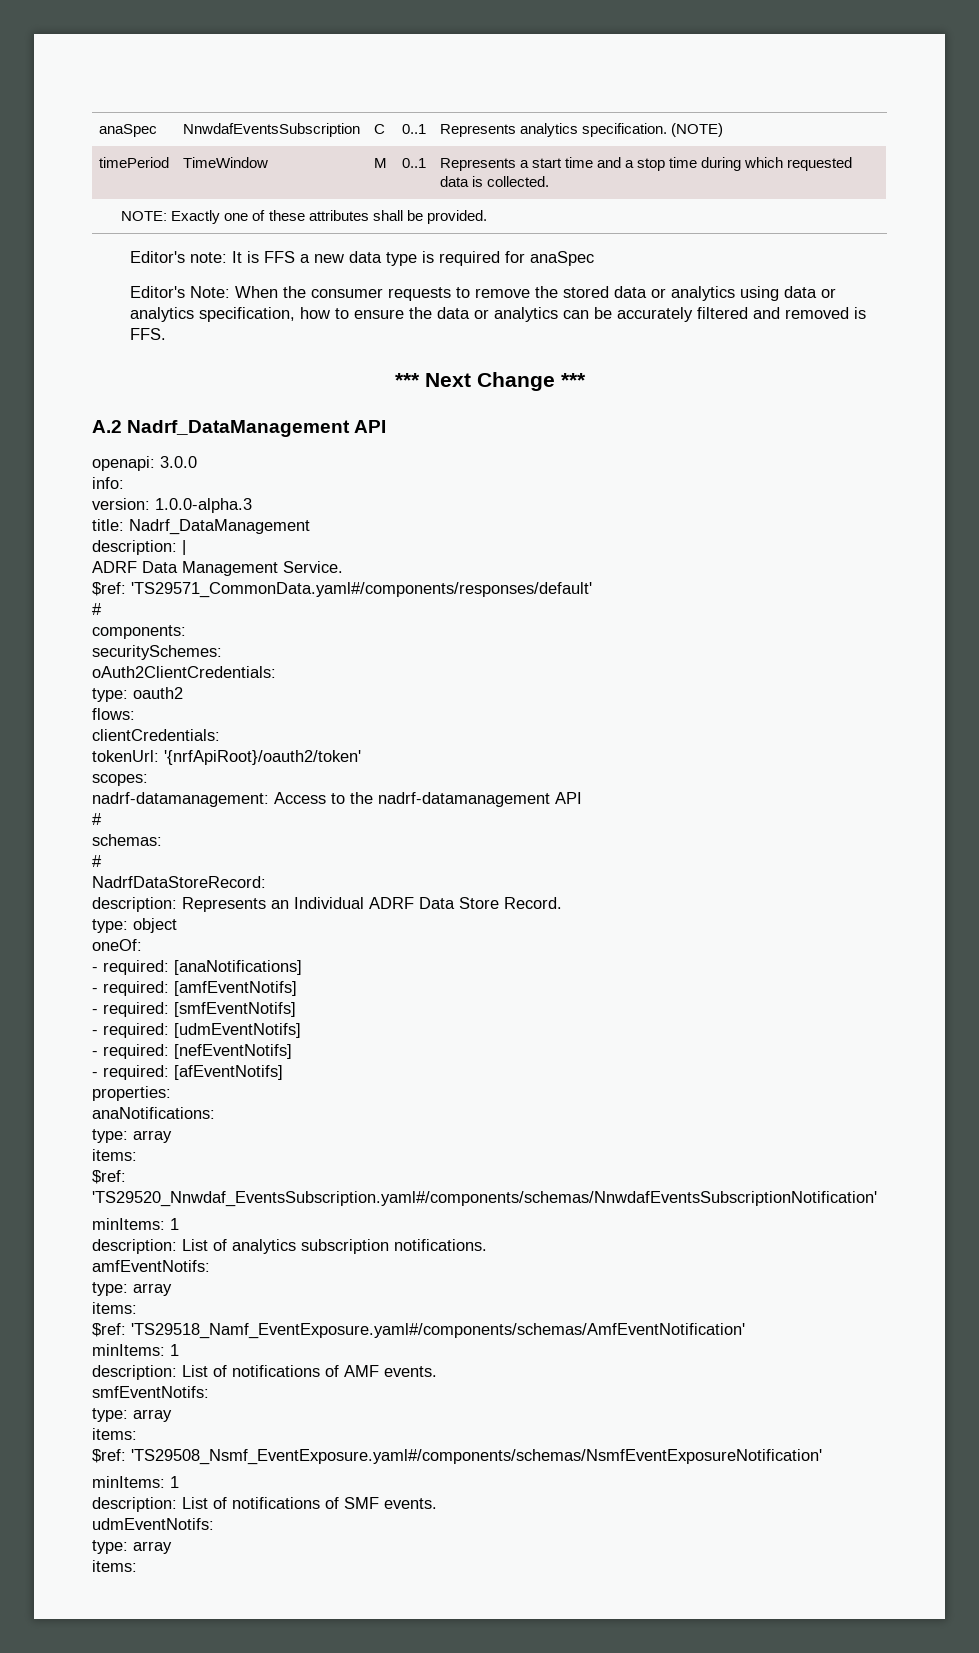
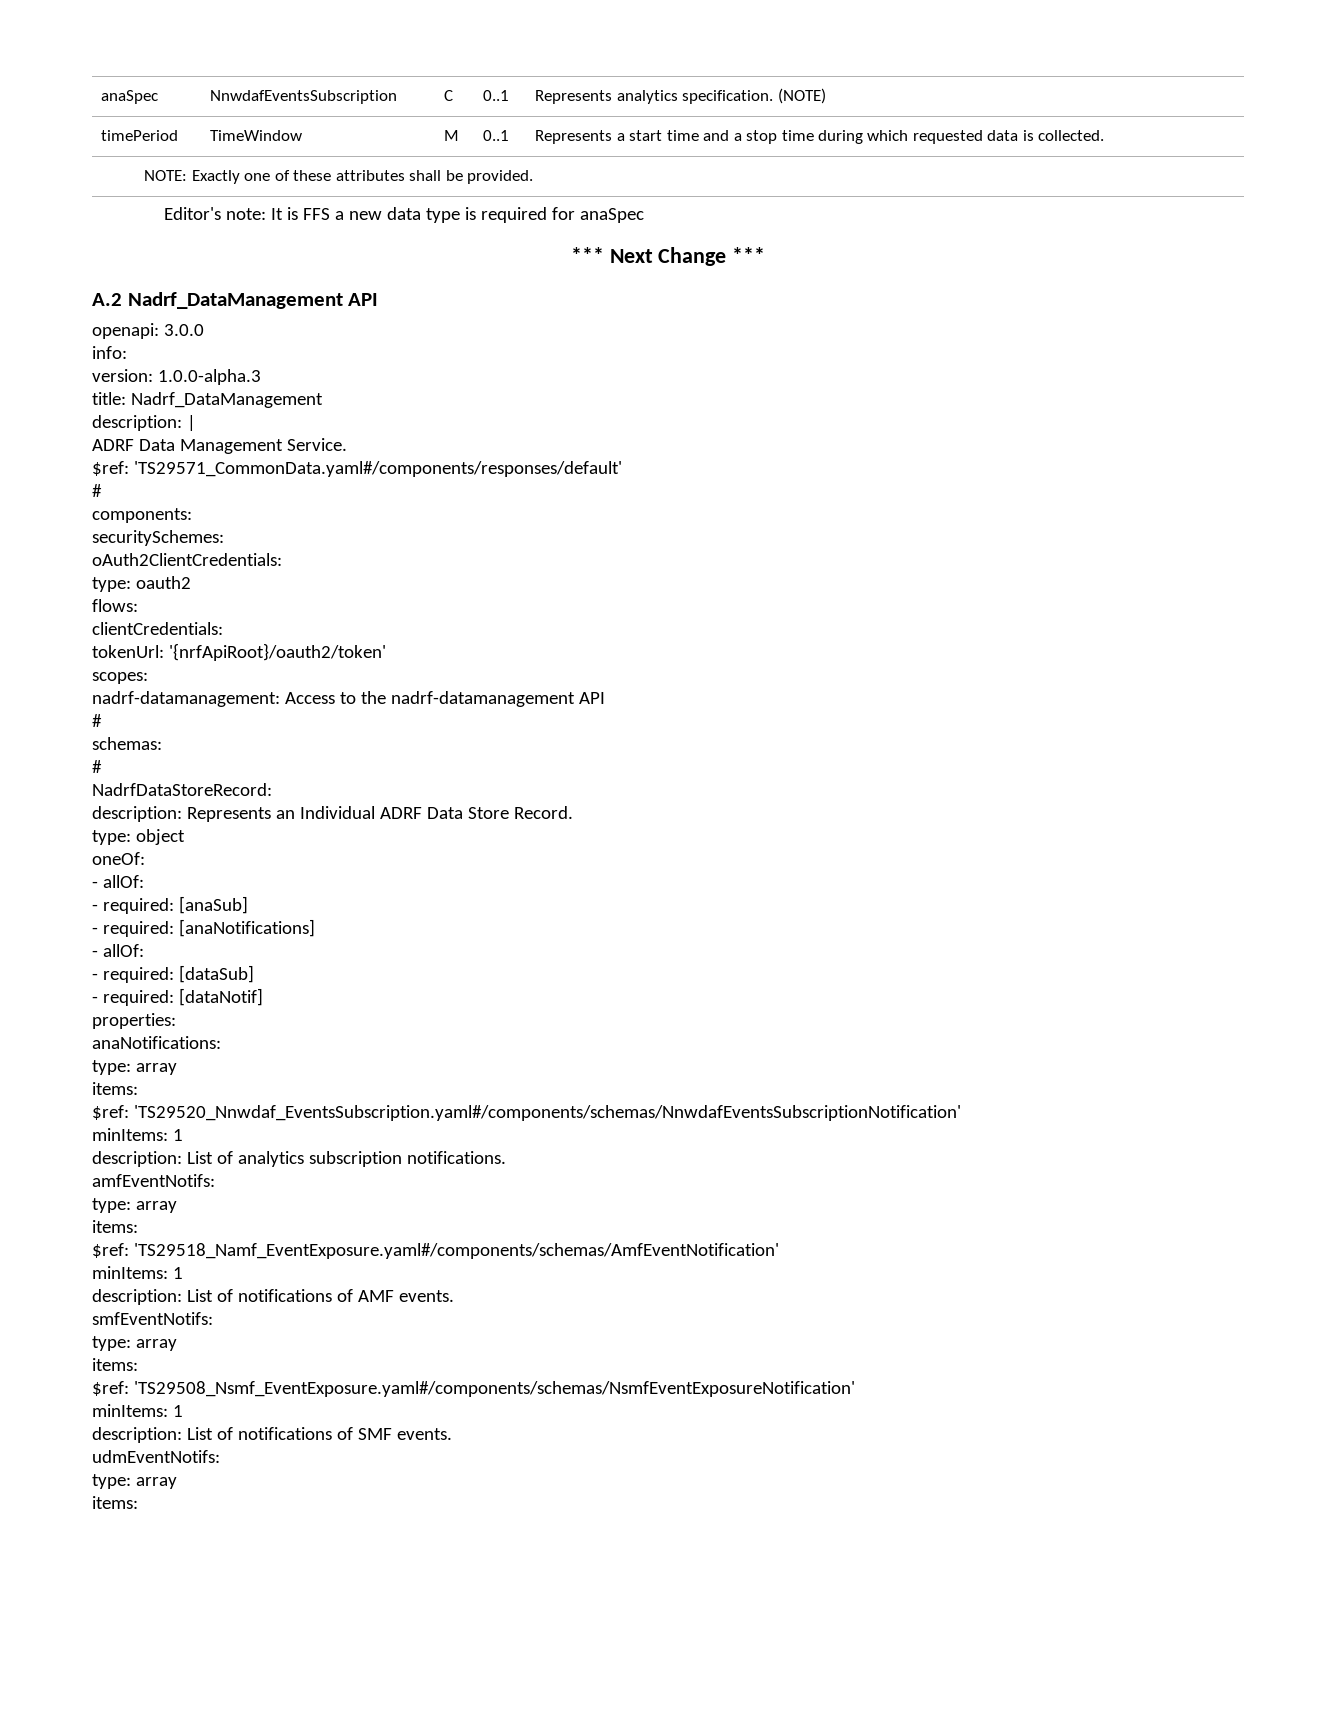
- Editor's Note: When the consumer requests to remove the stored data or analytics using data or analytics specification, how to ensure the data or analytics can be accurately filtered and removed is FFS.
  oneOf:
+ - allOf:
+ - required: [anaSub]
  - required: [anaNotifications]
- - required: [amfEventNotifs]
- - required: [smfEventNotifs]
- - required: [udmEventNotifs]
- - required: [nefEventNotifs]
- - required: [afEventNotifs]
+ - allOf:
+ - required: [dataSub]
+ - required: [dataNotif]

